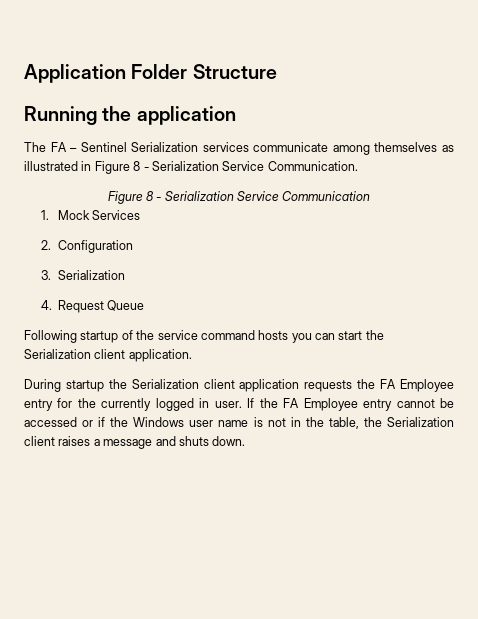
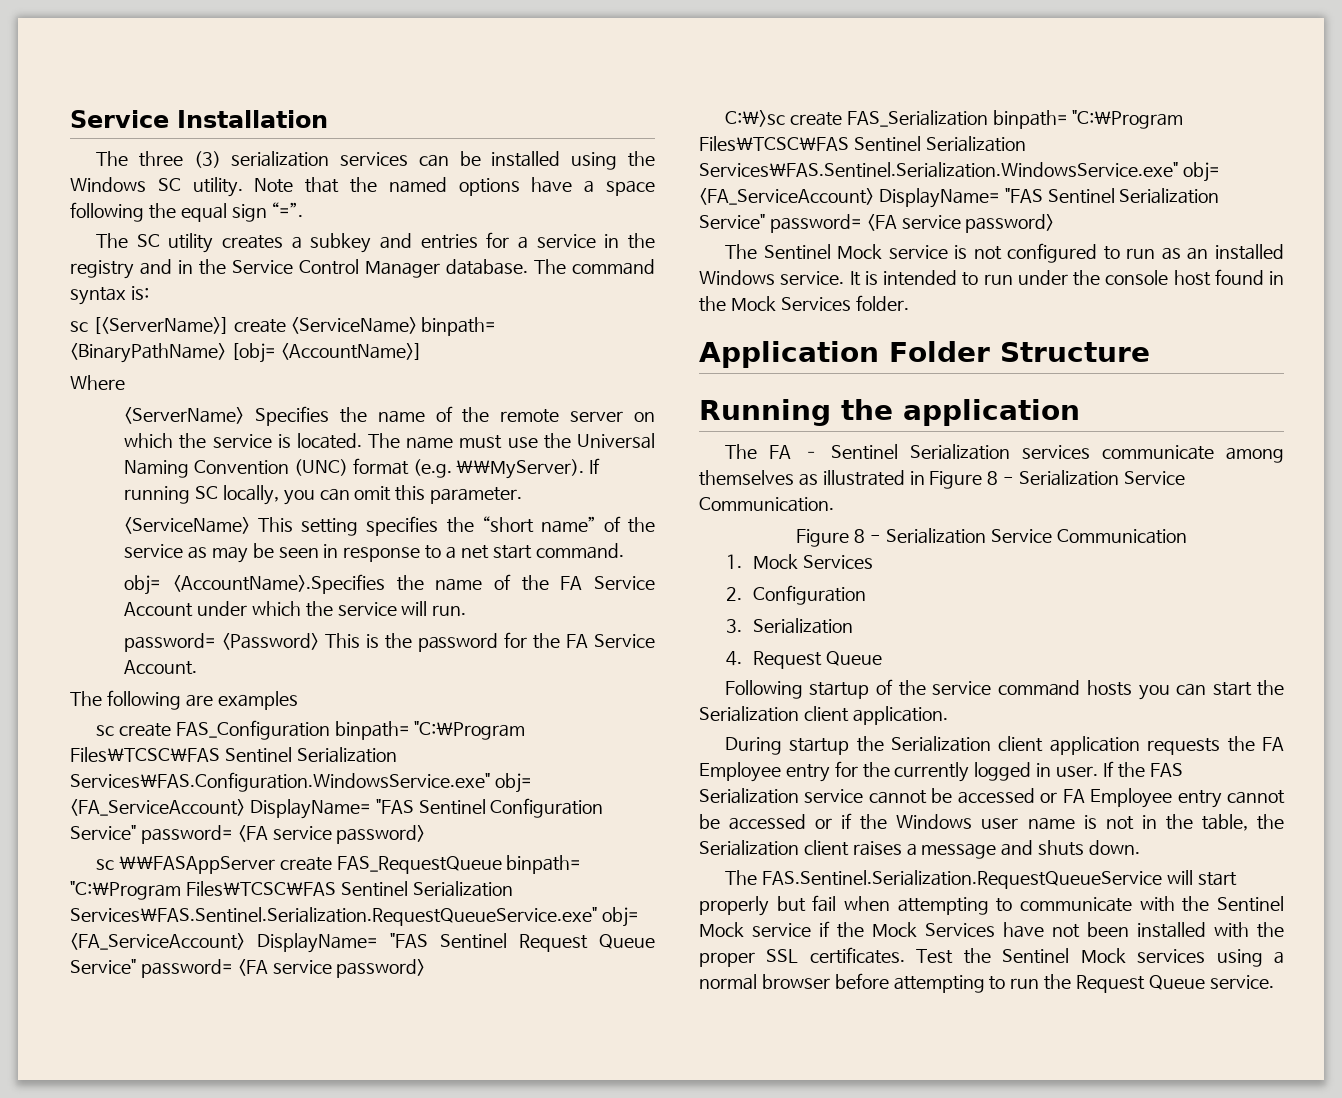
+ Service Installation
+ The three (3) serialization services can be installed using the Windows SC utility. Note that the named options have a space following the equal sign “=”.
+ The SC utility creates a subkey and entries for a service in the registry and in the Service Control Manager database. The command syntax is:
+ sc [<ServerName>] create <ServiceName> binpath= <BinaryPathName> [obj= <AccountName>]
+ Where
+ <ServerName> Specifies the name of the remote server on which the service is located. The name must use the Universal Naming Convention (UNC) format (e.g. \\MyServer). If running SC locally, you can omit this parameter.
+ <ServiceName> This setting specifies the “short name” of the service as may be seen in response to a net start command.
+ obj= <AccountName>.Specifies the name of the FA Service Account under which the service will run.
+ password= <Password> This is the password for the FA Service Account.
+ The following are examples
+ sc create FAS_Configuration binpath= "C:\Program Files\TCSC\FAS Sentinel Serialization Services\FAS.Configuration.WindowsService.exe" obj= <FA_ServiceAccount> DisplayName= "FAS Sentinel Configuration Service" password= <FA service password>
+ sc \\FASAppServer create FAS_RequestQueue binpath= "C:\Program Files\TCSC\FAS Sentinel Serialization Services\FAS.Sentinel.Serialization.RequestQueueService.exe" obj= <FA_ServiceAccount> DisplayName= "FAS Sentinel Request Queue Service" password= <FA service password>
+ C:\>sc create FAS_Serialization binpath= "C:\Program Files\TCSC\FAS Sentinel Serialization Services\FAS.Sentinel.Serialization.WindowsService.exe" obj= <FA_ServiceAccount> DisplayName= "FAS Sentinel Serialization Service" password= <FA service password>
+ The Sentinel Mock service is not configured to run as an installed Windows service. It is intended to run under the console host found in the Mock Services folder.
- If the FA Employee entry cannot be accessed or if the Windows user name is not in the table, the Serialization client raises a message and shuts down.
+ If the FAS Serialization service cannot be accessed or FA Employee entry cannot be accessed or if the Windows user name is not in the table, the Serialization client raises a message and shuts down.
+ The FAS.Sentinel.Serialization.RequestQueueService will start properly but fail when attempting to communicate with the Sentinel Mock service if the Mock Services have not been installed with the proper SSL certificates. Test the Sentinel Mock services using a normal browser before attempting to run the Request Queue service.

